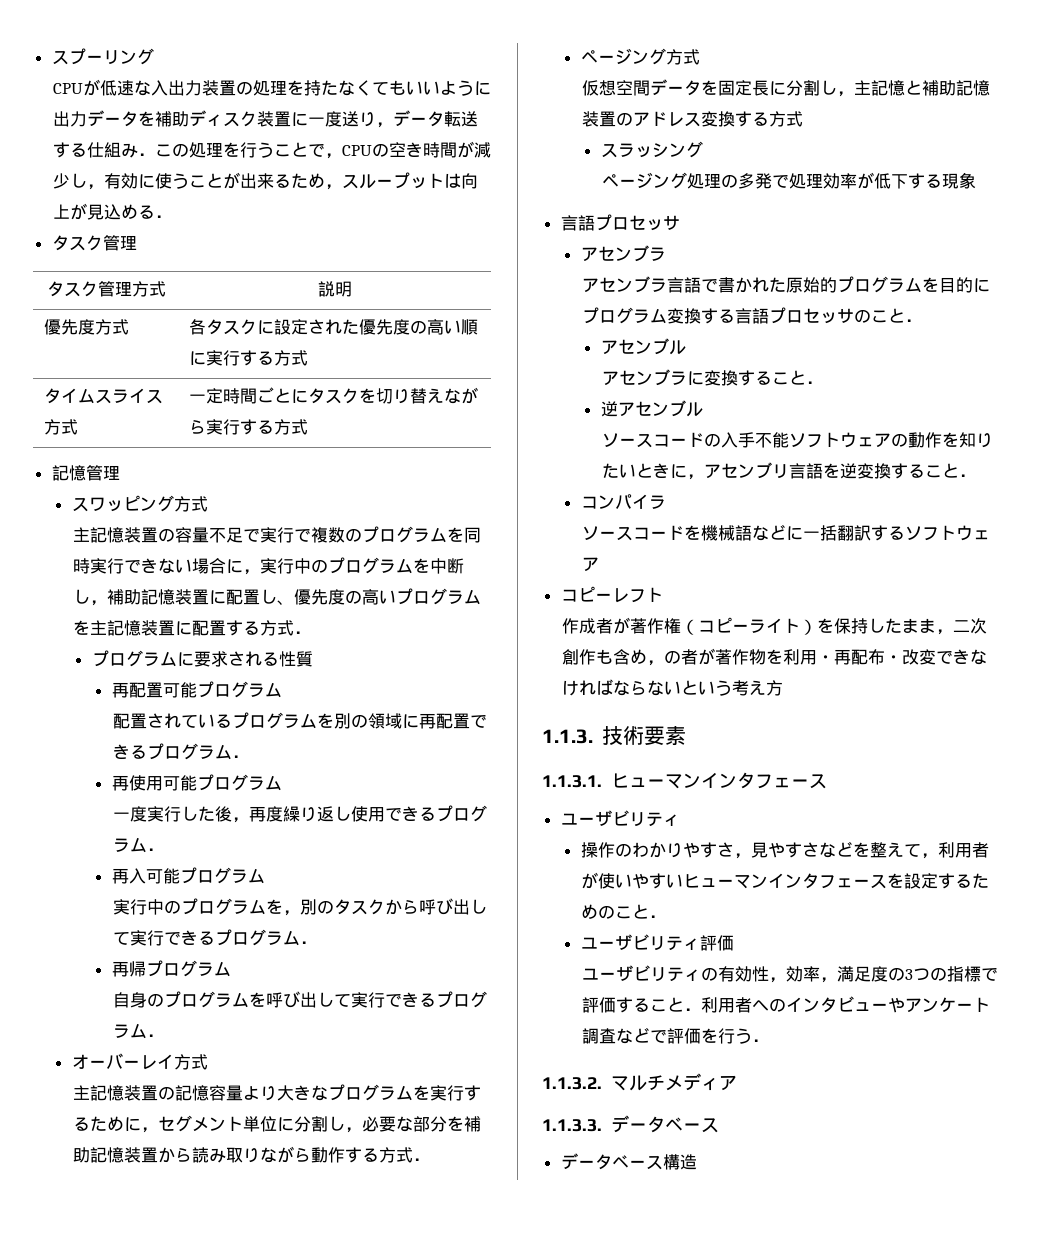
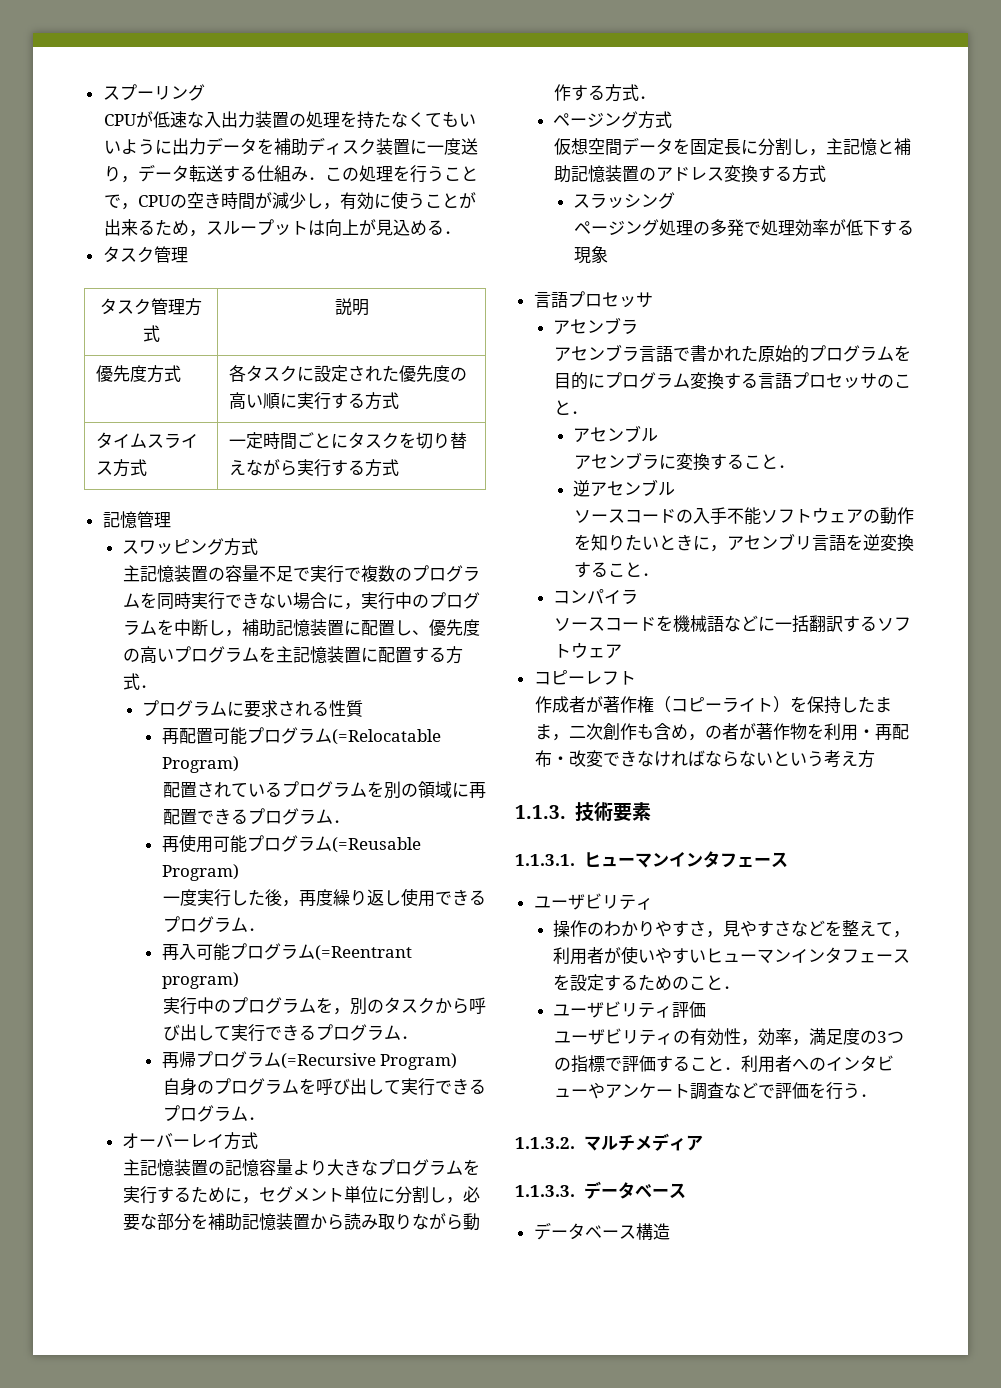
- 再配置可能プログラム
+ 再配置可能プログラム(=Relocatable Program)
- 再使用可能プログラム
+ 再使用可能プログラム(=Reusable Program)
- 再入可能プログラム
+ 再入可能プログラム(=Reentrant program)
- 再帰プログラム
+ 再帰プログラム(=Recursive Program)

